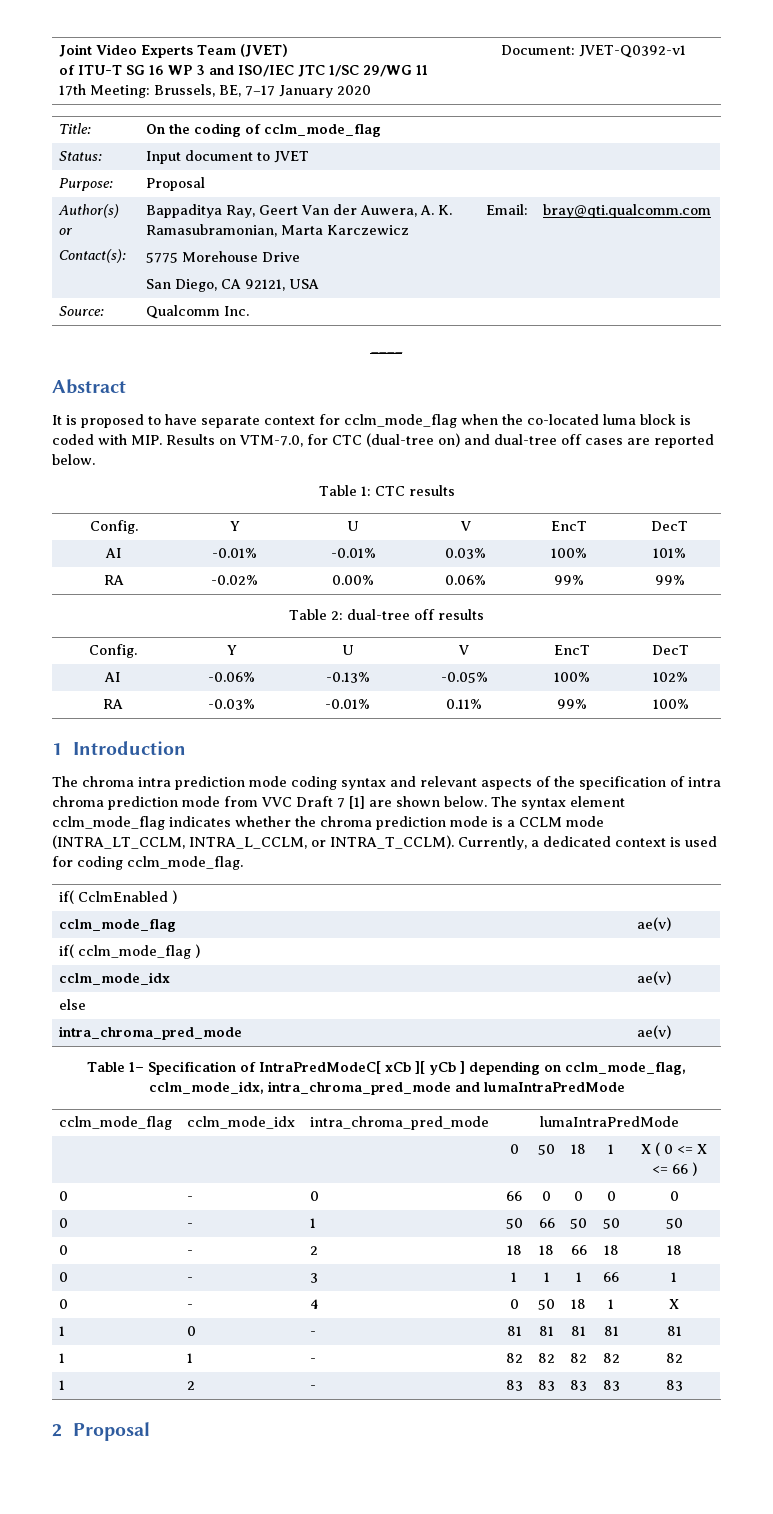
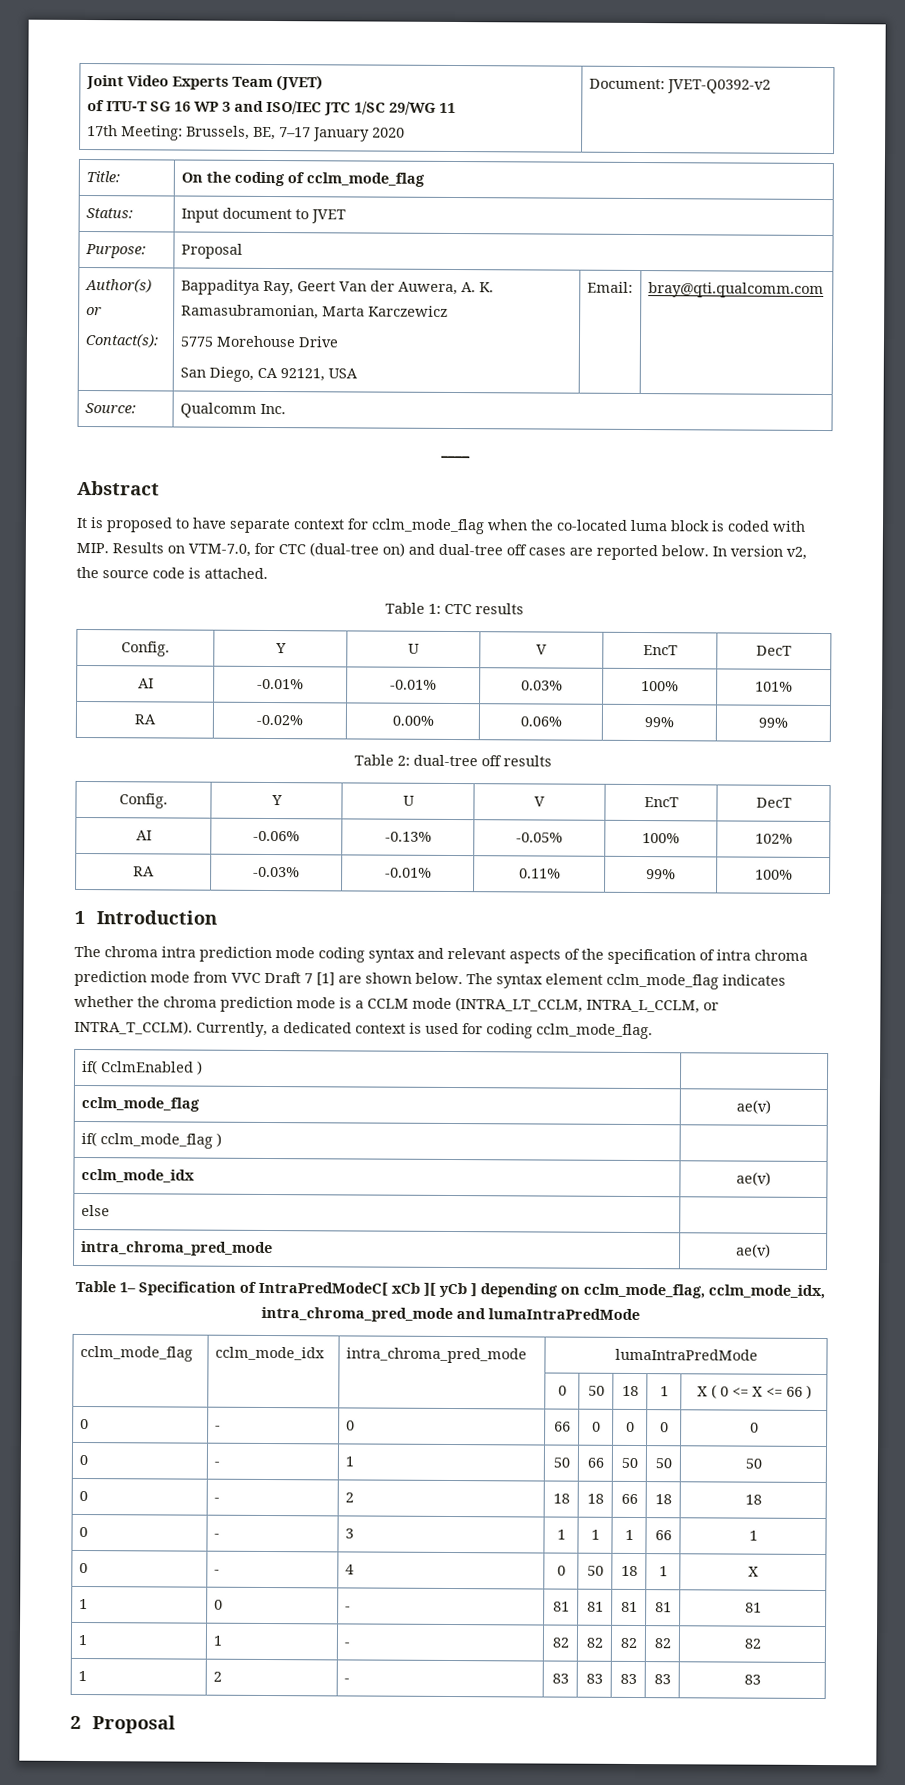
  Joint Video Experts Team (JVET)
  of ITU-T SG 16 WP 3 and ISO/IEC JTC 1/SC 29/WG 11
- 17th Meeting: Brussels, BE, 7–17 January 2020 | Document: JVET-Q0392-v1
+ 17th Meeting: Brussels, BE, 7–17 January 2020 | Document: JVET-Q0392-v2
+ In version v2, the source code is attached.

